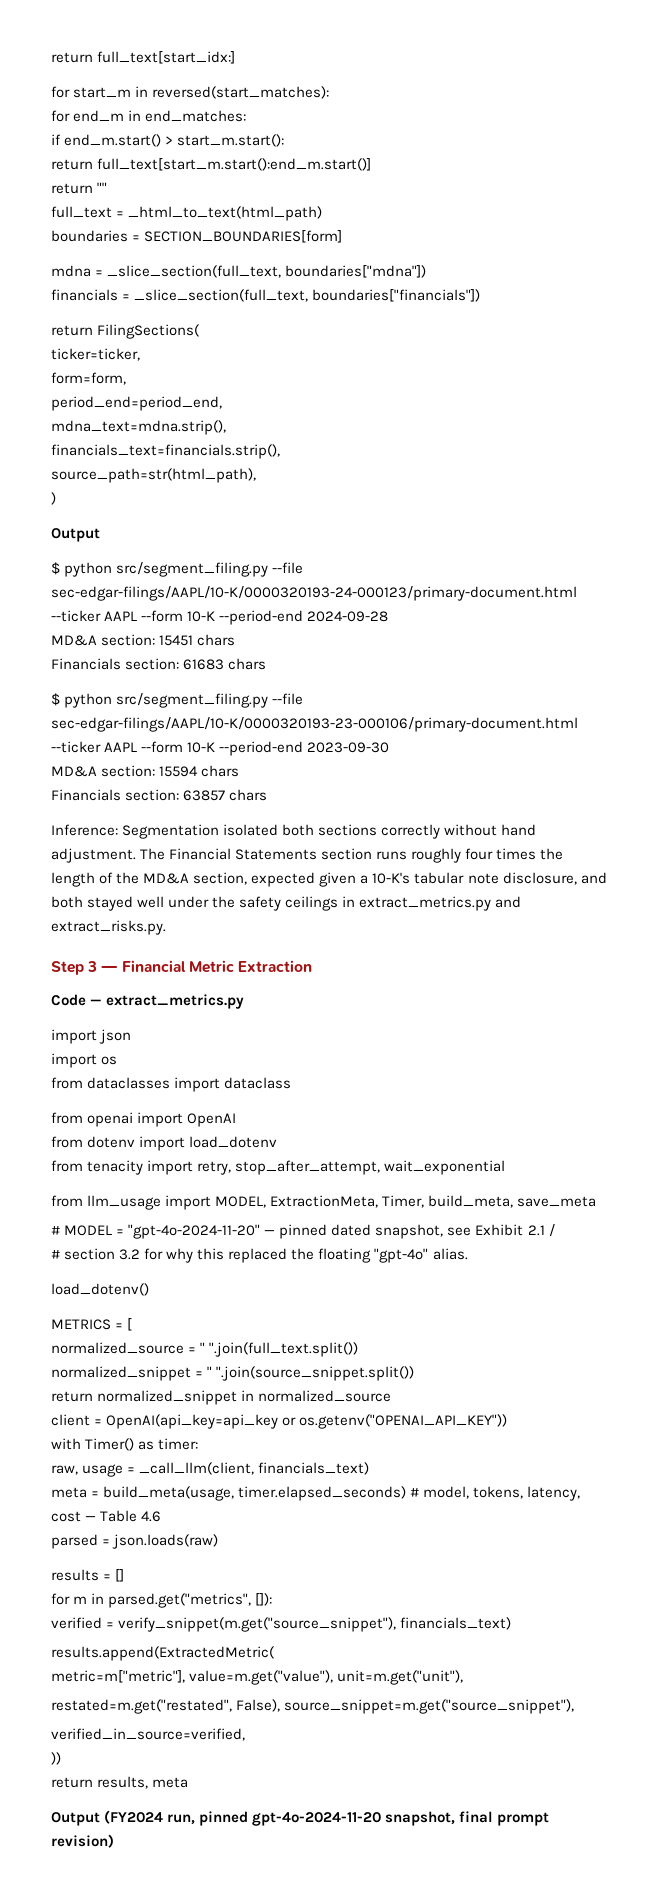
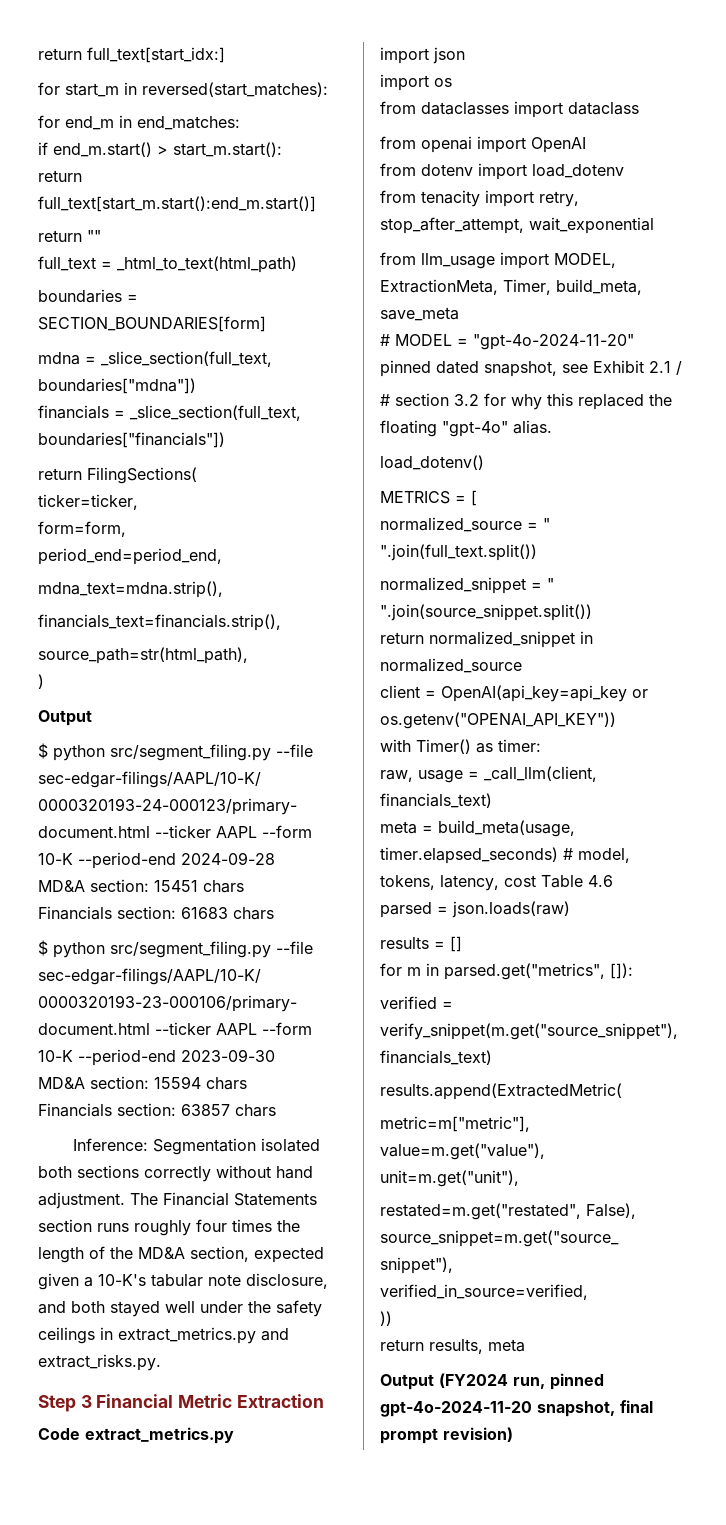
- Step 3 — Financial Metric Extraction
+ Step 3 Financial Metric Extraction
- Code — extract_metrics.py
+ Code extract_metrics.py
- # MODEL = "gpt-4o-2024-11-20" — pinned dated snapshot, see Exhibit 2.1 /
+ # MODEL = "gpt-4o-2024-11-20" pinned dated snapshot, see Exhibit 2.1 /
- meta = build_meta(usage, timer.elapsed_seconds) # model, tokens, latency, cost — Table 4.6
+ meta = build_meta(usage, timer.elapsed_seconds) # model, tokens, latency, cost Table 4.6

